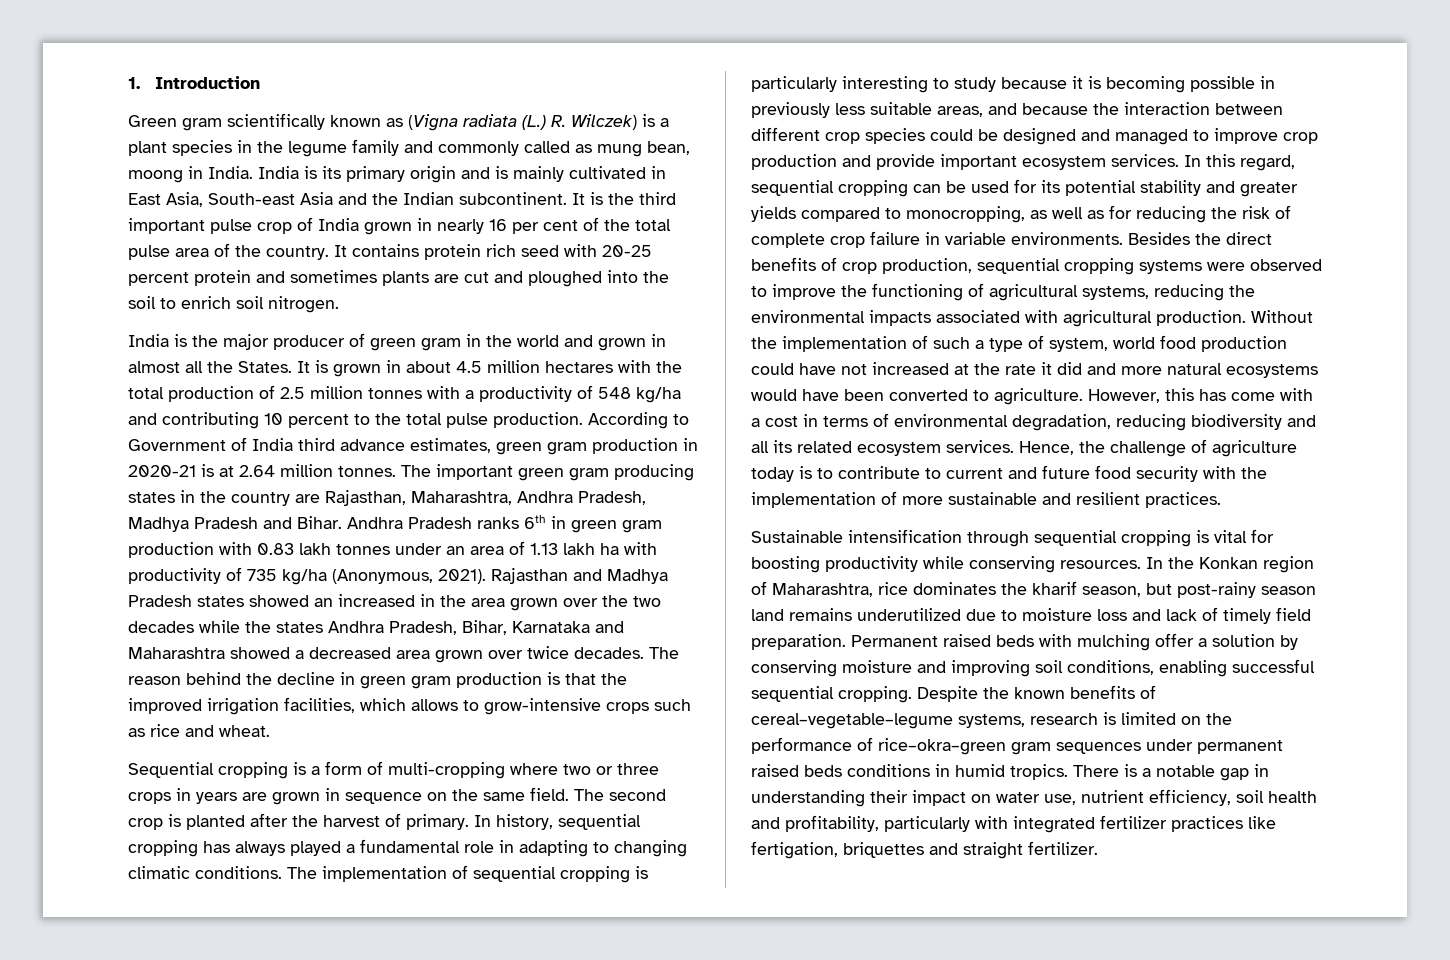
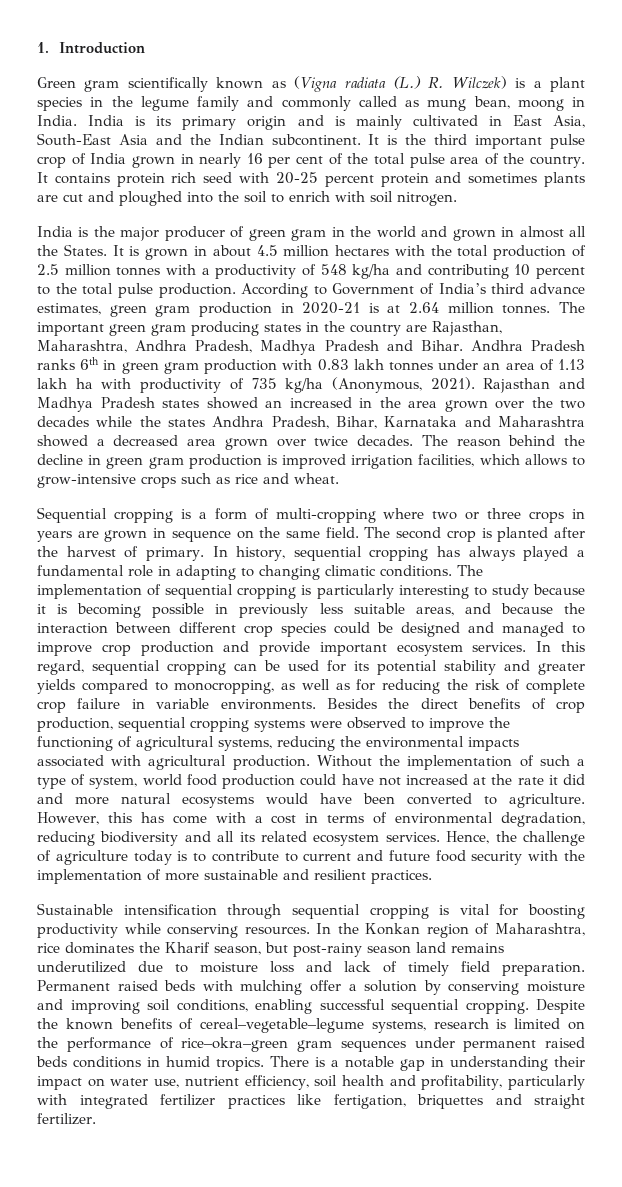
- India is its primary origin and is mainly cultivated in East Asia, South-east Asia and the Indian subcontinent.
+ India is its primary origin and is mainly cultivated in East Asia, South-East Asia and the Indian subcontinent.
- It contains protein rich seed with 20-25 percent protein and sometimes plants are cut and ploughed into the soil to enrich soil nitrogen.
+ It contains protein rich seed with 20-25 percent protein and sometimes plants are cut and ploughed into the soil to enrich with soil nitrogen.
- According to Government of India third advance estimates, green gram production in 2020-21 is at 2.64 million tonnes.
+ According to Government of India’s third advance estimates, green gram production in 2020-21 is at 2.64 million tonnes.
- The reason behind the decline in green gram production is that the improved irrigation facilities, which allows to grow-intensive crops such as rice and wheat.
+ The reason behind the decline in green gram production is improved irrigation facilities, which allows to grow-intensive crops such as rice and wheat.
- In the Konkan region of Maharashtra, rice dominates the kharif season, but post-rainy season land remains underutilized due to moisture loss and lack of timely field preparation.
+ In the Konkan region of Maharashtra, rice dominates the Kharif season, but post-rainy season land remains underutilized due to moisture loss and lack of timely field preparation.

